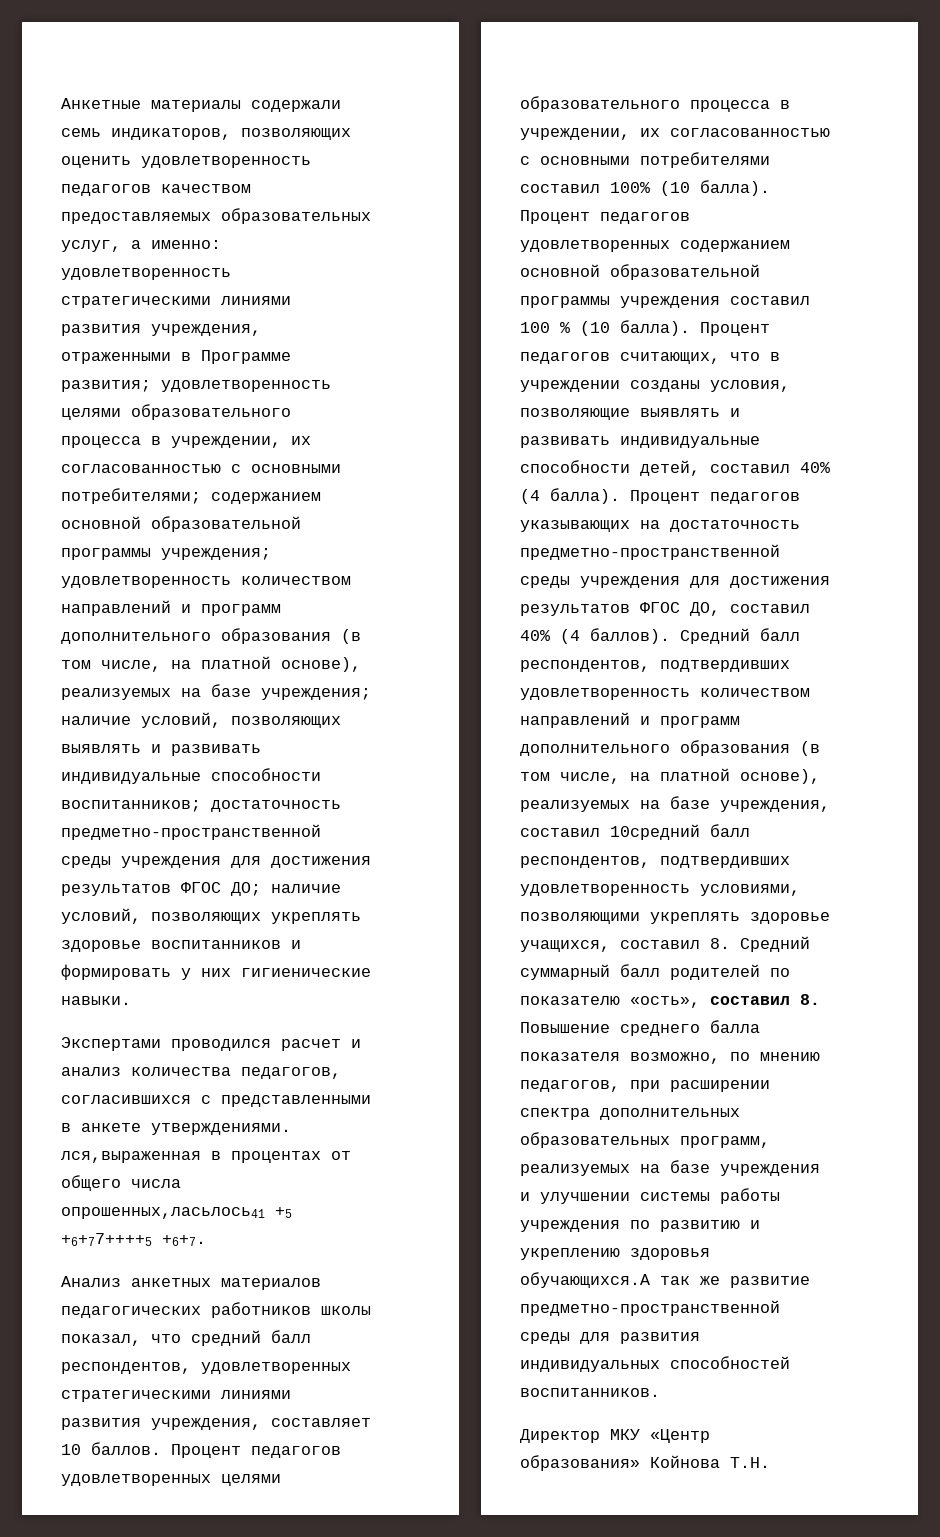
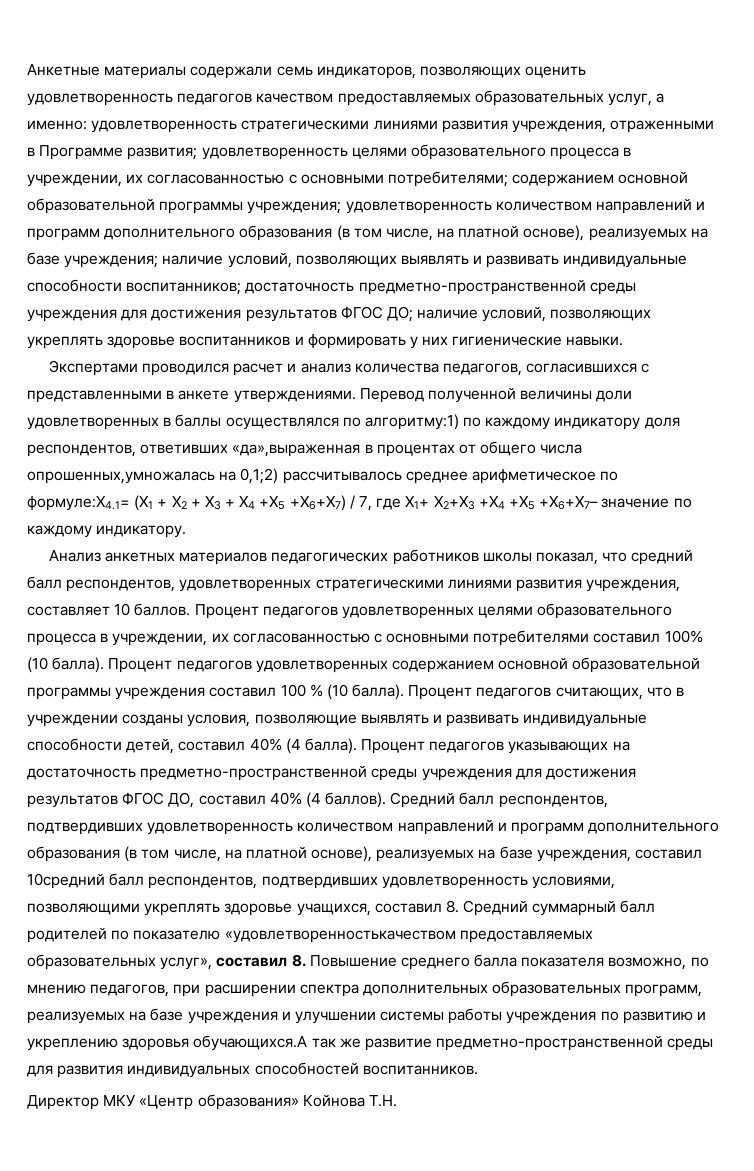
- Экспертами проводился расчет и анализ количества педагогов, согласившихся с представленными в анкете утверждениями. лся,выраженная в процентах от общего числа опрошенных,ласьлось41 +5 +6+77++++5 +6+7.
+ Экспертами проводился расчет и анализ количества педагогов, согласившихся с представленными в анкете утверждениями. Перевод полученной величины доли удовлетворенных в баллы осуществлялся по алгоритму:1) по каждому индикатору доля респондентов, ответивших «да»,выраженная в процентах от общего числа опрошенных,умножалась на 0,1;2) рассчитывалось среднее арифметическое по формуле:Х4.1= (Х1 + Х2 + Х3 + Х4 +Х5 +Х6+Х7) / 7, где Х1+ Х2+Х3 +Х4 +Х5 +Х6+Х7– значение по каждому индикатору.
- Средний балл респондентов, подтвердивших удовлетворенность количеством направлений и программ дополнительного образования (в том числе, на платной основе), реализуемых на базе учреждения, составил 10средний балл респондентов, подтвердивших удовлетворенность условиями, позволяющими укреплять здоровье учащихся, составил 8. Средний суммарный балл родителей по показателю «ость», составил 8. Повышение среднего балла показателя возможно, по мнению педагогов, при расширении спектра дополнительных образовательных программ, реализуемых на базе учреждения и улучшении системы работы учреждения по развитию и укреплению здоровья обучающихся.А так же развитие предметно-пространственной среды для развития индивидуальных способностей воспитанников.
+ Средний балл респондентов, подтвердивших удовлетворенность количеством направлений и программ дополнительного образования (в том числе, на платной основе), реализуемых на базе учреждения, составил 10средний балл респондентов, подтвердивших удовлетворенность условиями, позволяющими укреплять здоровье учащихся, составил 8. Средний суммарный балл родителей по показателю «удовлетворенностькачеством предоставляемых образовательных услуг», составил 8. Повышение среднего балла показателя возможно, по мнению педагогов, при расширении спектра дополнительных образовательных программ, реализуемых на базе учреждения и улучшении системы работы учреждения по развитию и укреплению здоровья обучающихся.А так же развитие предметно-пространственной среды для развития индивидуальных способностей воспитанников.

